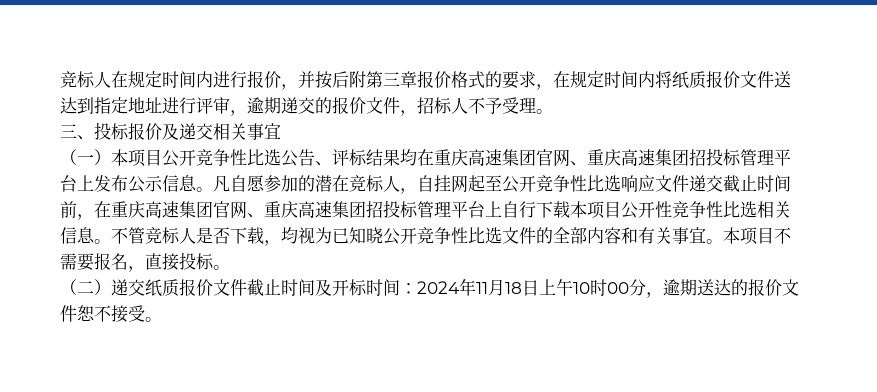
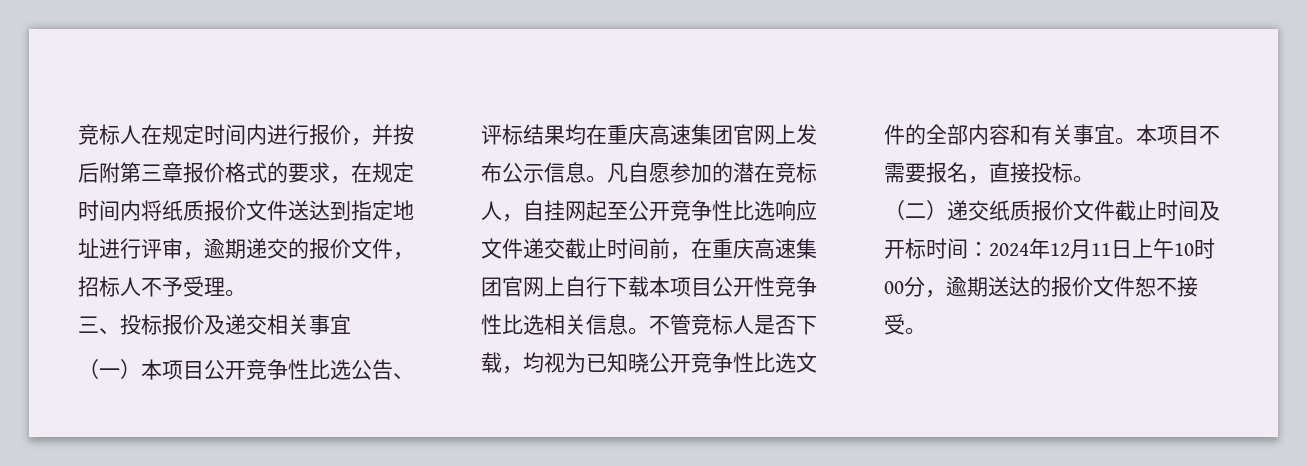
- （一）本项目公开竞争性比选公告、评标结果均在重庆高速集团官网、重庆高速集团招投标管理平台上发布公示信息。
+ （一）本项目公开竞争性比选公告、评标结果均在重庆高速集团官网上发布公示信息。
- 凡自愿参加的潜在竞标人，自挂网起至公开竞争性比选响应文件递交截止时间前，在重庆高速集团官网、重庆高速集团招投标管理平台上自行下载本项目公开性竞争性比选相关信息。
+ 凡自愿参加的潜在竞标人，自挂网起至公开竞争性比选响应文件递交截止时间前，在重庆高速集团官网上自行下载本项目公开性竞争性比选相关信息。
- （二）递交纸质报价文件截止时间及开标时间：2024年11月18日上午10时00分，逾期送达的报价文件恕不接受。
+ （二）递交纸质报价文件截止时间及开标时间：2024年12月11日上午10时00分，逾期送达的报价文件恕不接受。

